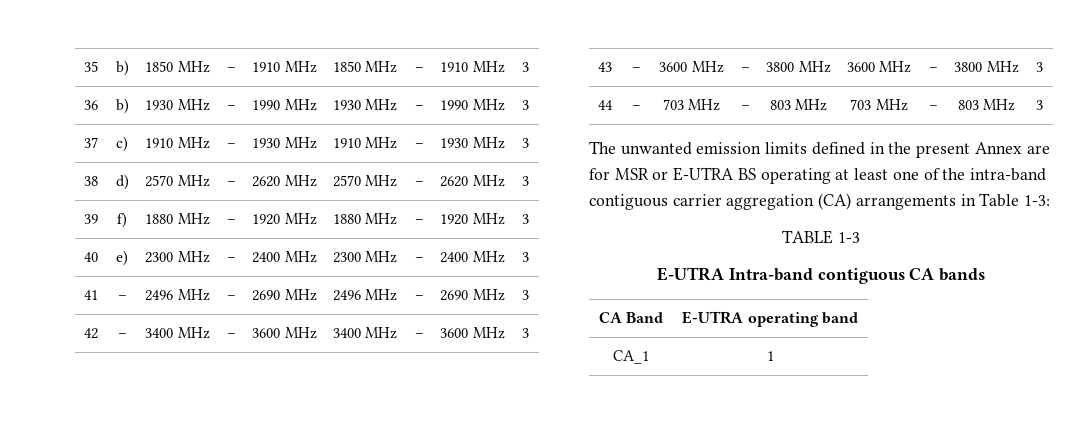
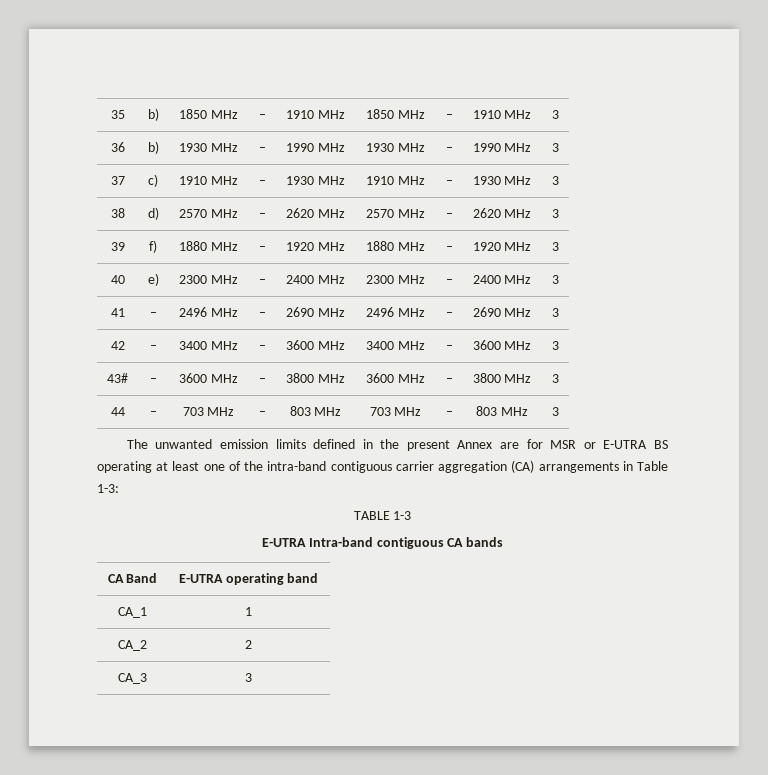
- 43 | – | 3600 MHz | – | 3800 MHz | 3600 MHz | – | 3800 MHz | 3
+ 43# | – | 3600 MHz | – | 3800 MHz | 3600 MHz | – | 3800 MHz | 3
+ CA_2 | 2
+ CA_3 | 3

